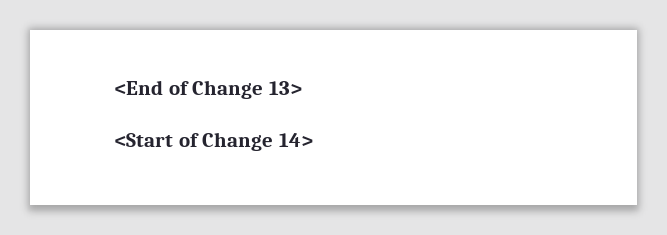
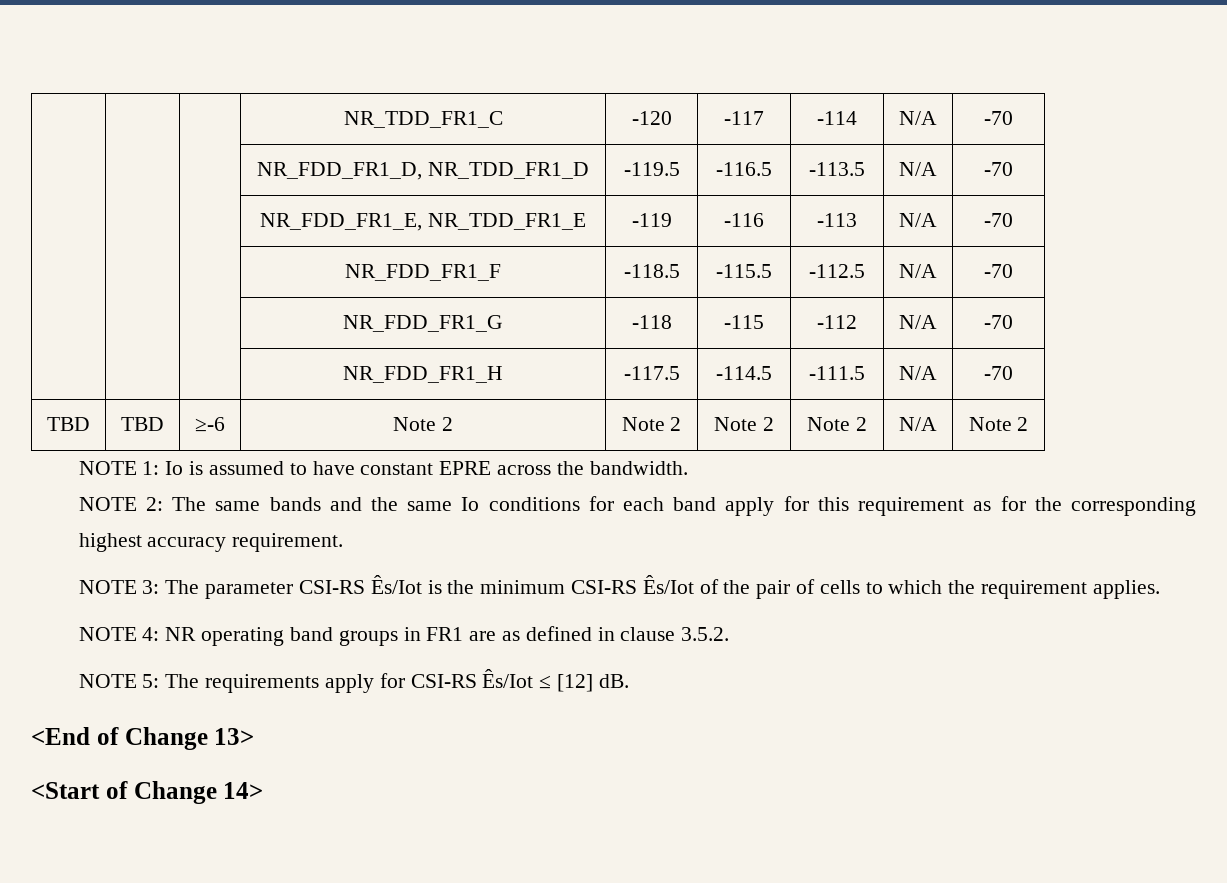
+ | | | NR_TDD_FR1_C | -120 | -117 | -114 | N/A | -70
+ | | | NR_FDD_FR1_D, NR_TDD_FR1_D | -119.5 | -116.5 | -113.5 | N/A | -70
+ | | | NR_FDD_FR1_E, NR_TDD_FR1_E | -119 | -116 | -113 | N/A | -70
+ | | | NR_FDD_FR1_F | -118.5 | -115.5 | -112.5 | N/A | -70
+ | | | NR_FDD_FR1_G | -118 | -115 | -112 | N/A | -70
+ | | | NR_FDD_FR1_H | -117.5 | -114.5 | -111.5 | N/A | -70
+ TBD | TBD | ≥-6 | Note 2 | Note 2 | Note 2 | Note 2 | N/A | Note 2
+ NOTE 1: Io is assumed to have constant EPRE across the bandwidth.
+ NOTE 2: The same bands and the same Io conditions for each band apply for this requirement as for the corresponding highest accuracy requirement.
+ NOTE 3: The parameter CSI-RS Ês/Iot is the minimum CSI-RS Ês/Iot of the pair of cells to which the requirement applies.
+ NOTE 4: NR operating band groups in FR1 are as defined in clause 3.5.2.
+ NOTE 5: The requirements apply for CSI-RS Ês/Iot ≤ [12] dB.

